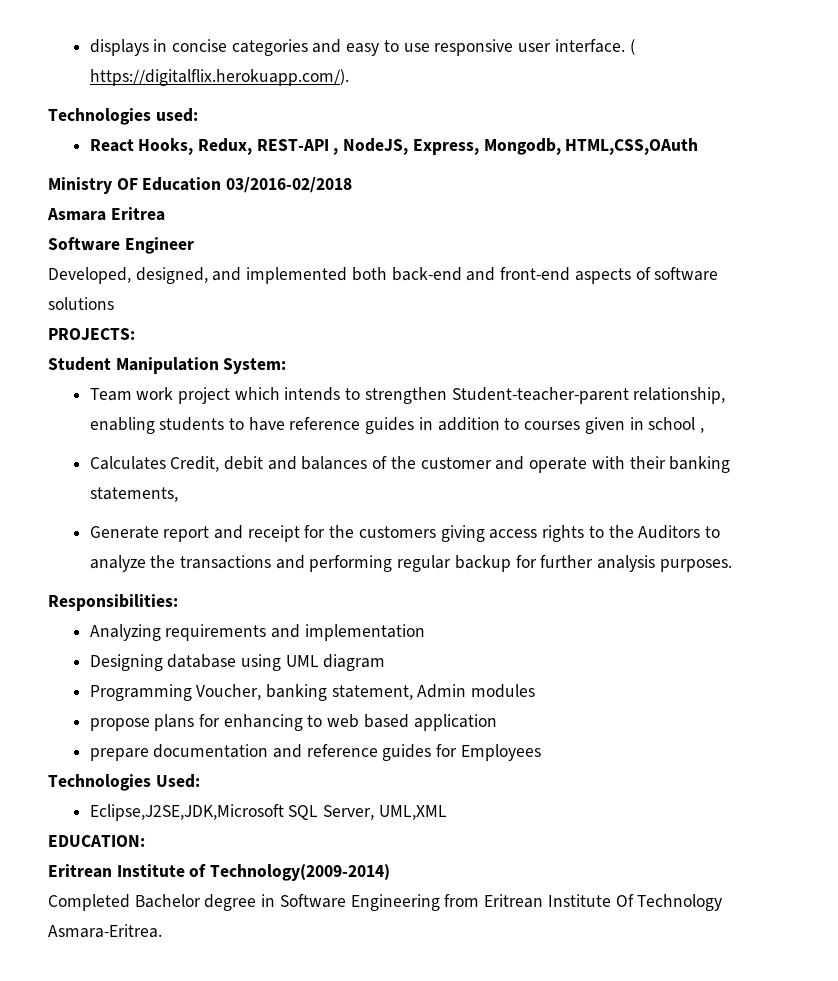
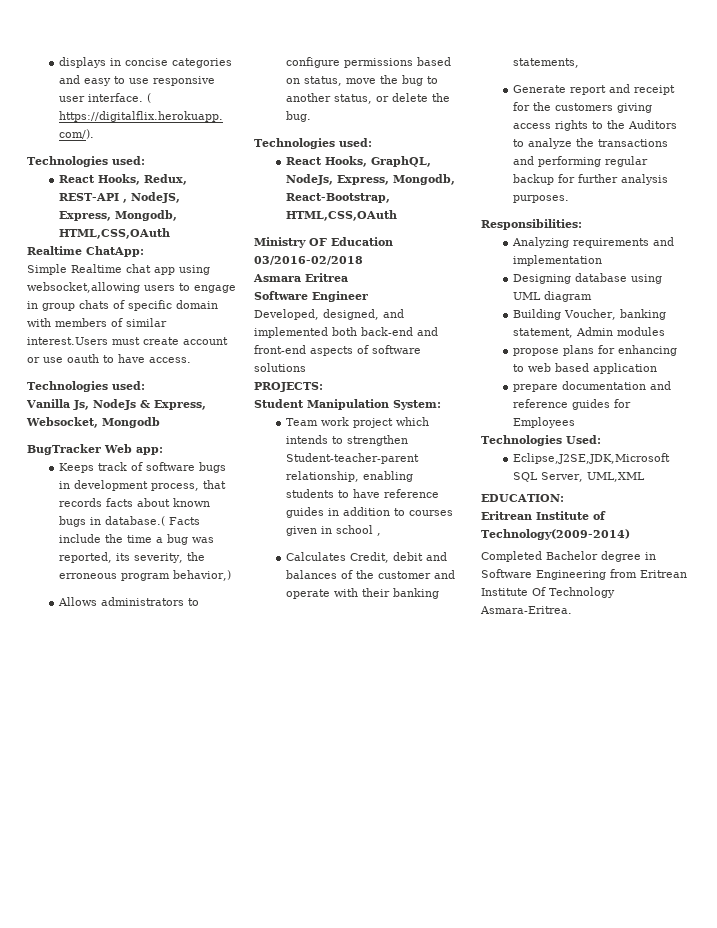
+ Realtime ChatApp:
+ Simple Realtime chat app using websocket,allowing users to engage in group chats of specific domain with members of similar interest.Users must create account or use oauth to have access.
+ Technologies used:
+ Vanilla Js, NodeJs & Express, Websocket, Mongodb
+ BugTracker Web app:
+ Keeps track of software bugs in development process, that records facts about known bugs in database.( Facts include the time a bug was reported, its severity, the erroneous program behavior,)
+ Allows administrators to configure permissions based on status, move the bug to another status, or delete the bug.
+ Technologies used:
+ React Hooks, GraphQL, NodeJs, Express, Mongodb, React-Bootstrap, HTML,CSS,OAuth
- Programming Voucher, banking statement, Admin modules
+ Building Voucher, banking statement, Admin modules

